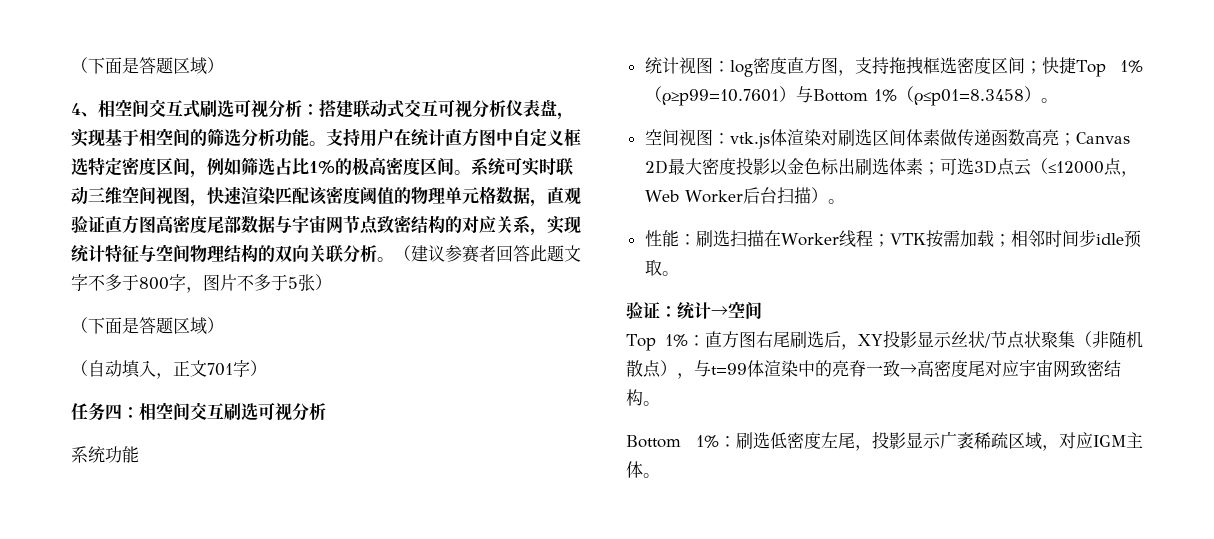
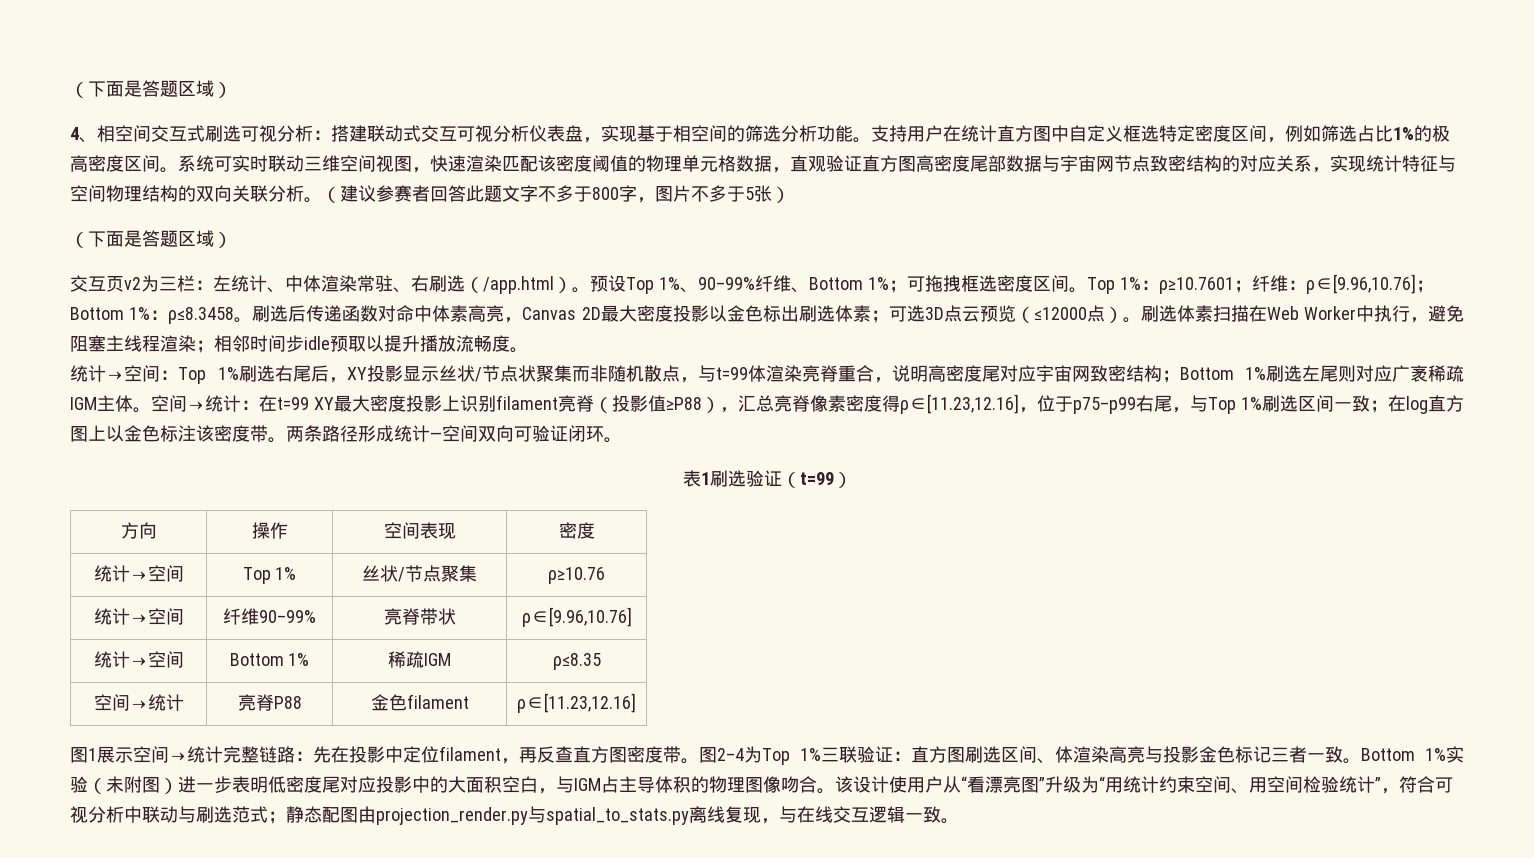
- （自动填入，正文701字）
- 任务四：相空间交互刷选可视分析
- 系统功能
- 统计视图：log密度直方图，支持拖拽框选密度区间；快捷Top 1%（ρ≥p99=10.7601）与Bottom 1%（ρ≤p01=8.3458）。
- 空间视图：vtk.js体渲染对刷选区间体素做传递函数高亮；Canvas 2D最大密度投影以金色标出刷选体素；可选3D点云（≤12000点，Web Worker后台扫描）。
- 性能：刷选扫描在Worker线程；VTK按需加载；相邻时间步idle预取。
- 验证：统计→空间
- Top 1%：直方图右尾刷选后，XY投影显示丝状/节点状聚集（非随机散点），与t=99体渲染中的亮脊一致→高密度尾对应宇宙网致密结构。
- Bottom 1%：刷选低密度左尾，投影显示广袤稀疏区域，对应IGM主体。
+ 交互页v2为三栏：左统计、中体渲染常驻、右刷选（/app.html）。预设Top 1%、90–99%纤维、Bottom 1%；可拖拽框选密度区间。Top 1%：ρ≥10.7601；纤维：ρ∈[9.96,10.76]；Bottom 1%：ρ≤8.3458。刷选后传递函数对命中体素高亮，Canvas 2D最大密度投影以金色标出刷选体素；可选3D点云预览（≤12000点）。刷选体素扫描在Web Worker中执行，避免阻塞主线程渲染；相邻时间步idle预取以提升播放流畅度。
+ 统计→空间：Top 1%刷选右尾后，XY投影显示丝状/节点状聚集而非随机散点，与t=99体渲染亮脊重合，说明高密度尾对应宇宙网致密结构；Bottom 1%刷选左尾则对应广袤稀疏IGM主体。空间→统计：在t=99 XY最大密度投影上识别filament亮脊（投影值≥P88），汇总亮脊像素密度得ρ∈[11.23,12.16]，位于p75–p99右尾，与Top 1%刷选区间一致；在log直方图上以金色标注该密度带。两条路径形成统计—空间双向可验证闭环。
+ 表1刷选验证（t=99）
+ 方向 | 操作 | 空间表现 | 密度
+ 统计→空间 | Top 1% | 丝状/节点聚集 | ρ≥10.76
+ 统计→空间 | 纤维90–99% | 亮脊带状 | ρ∈[9.96,10.76]
+ 统计→空间 | Bottom 1% | 稀疏IGM | ρ≤8.35
+ 空间→统计 | 亮脊P88 | 金色filament | ρ∈[11.23,12.16]
+ 图1展示空间→统计完整链路：先在投影中定位filament，再反查直方图密度带。图2–4为Top 1%三联验证：直方图刷选区间、体渲染高亮与投影金色标记三者一致。Bottom 1%实验（未附图）进一步表明低密度尾对应投影中的大面积空白，与IGM占主导体积的物理图像吻合。该设计使用户从“看漂亮图”升级为“用统计约束空间、用空间检验统计”，符合可视分析中联动与刷选范式；静态配图由projection_render.py与spatial_to_stats.py离线复现，与在线交互逻辑一致。

